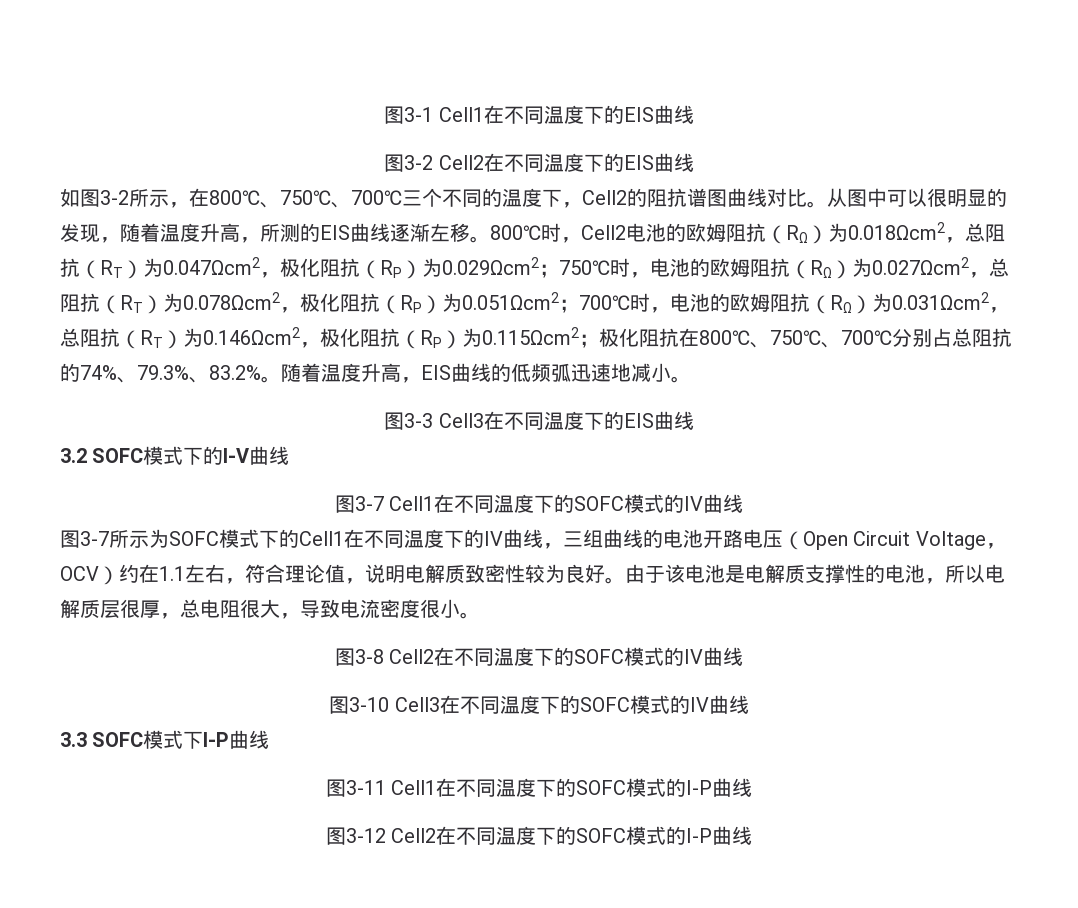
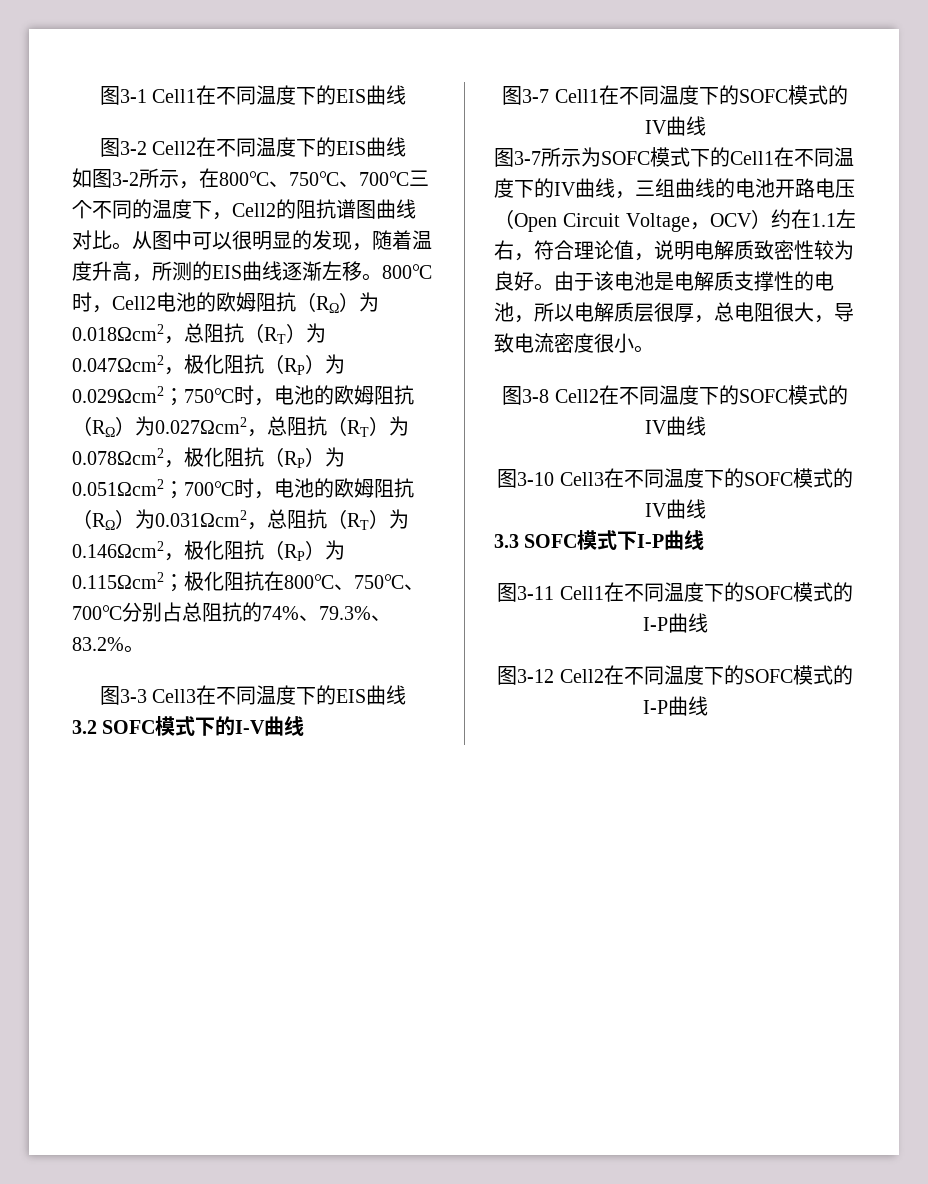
- 随着温度升高，EIS曲线的低频弧迅速地减小。

